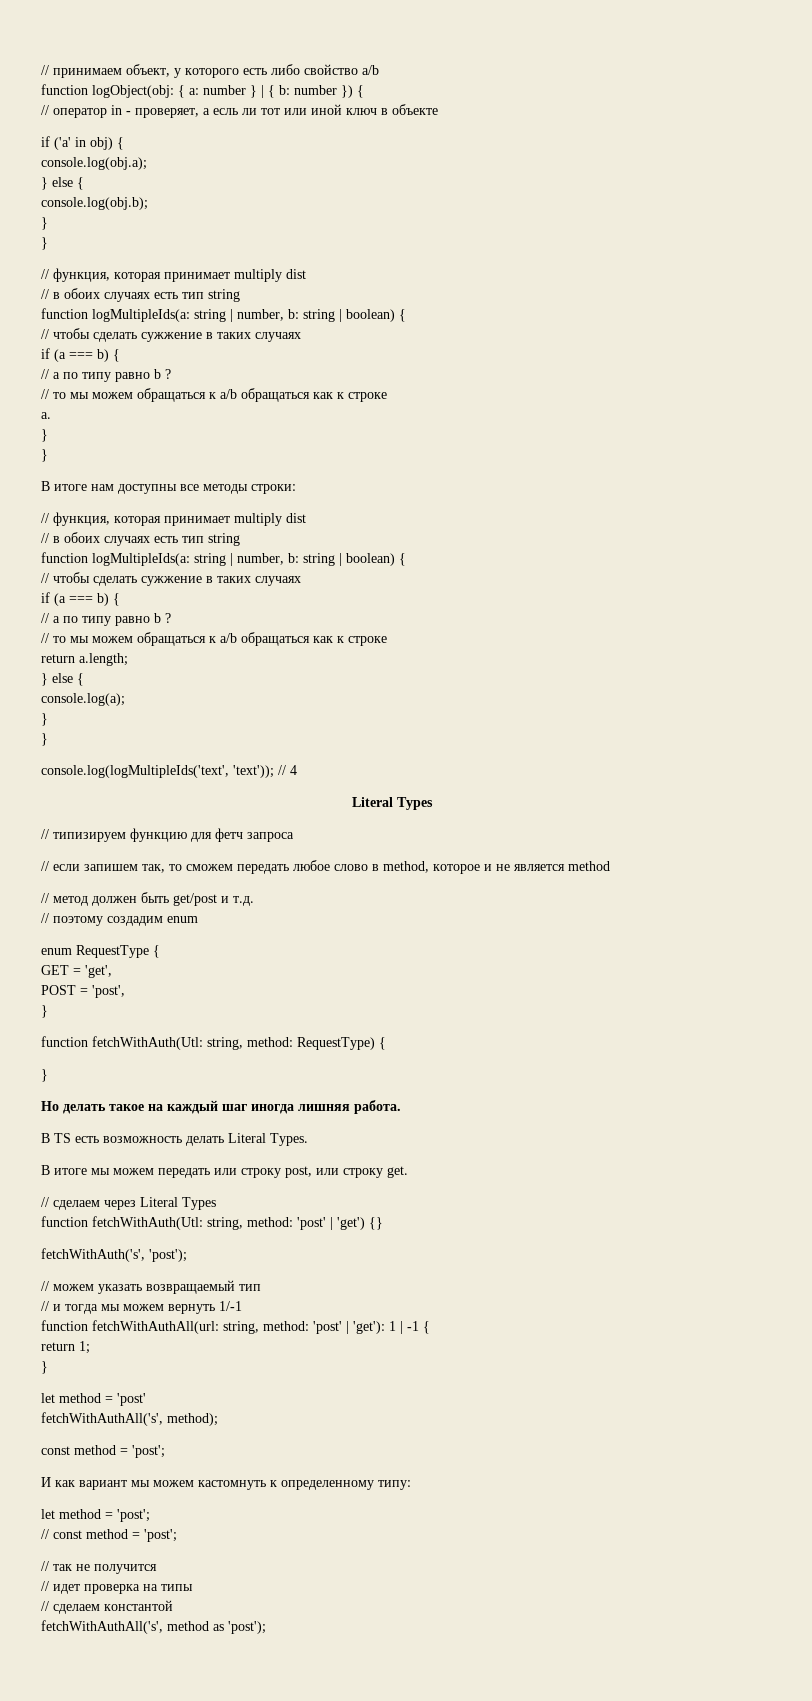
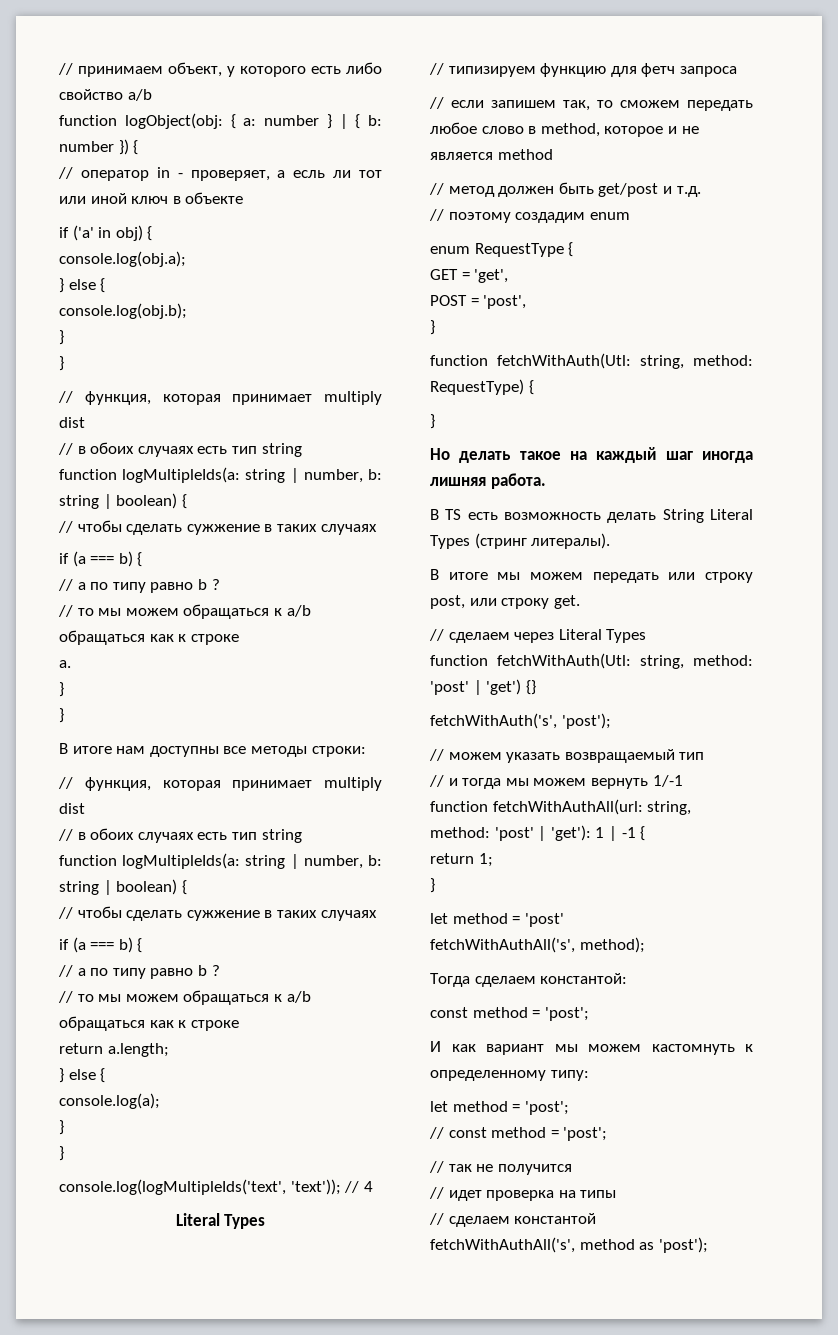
- В TS есть возможность делать Literal Types.
+ В TS есть возможность делать String Literal Types (стринг литералы).
+ Тогда сделаем константой:

